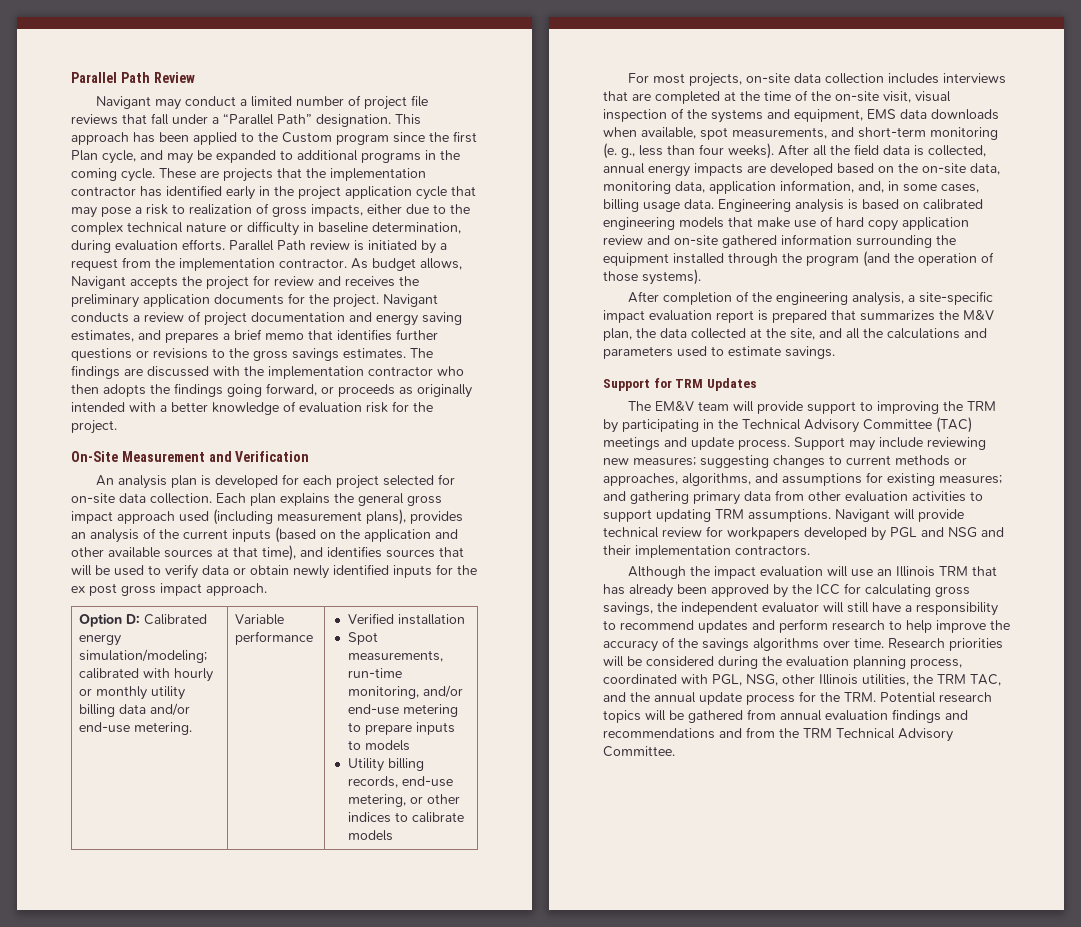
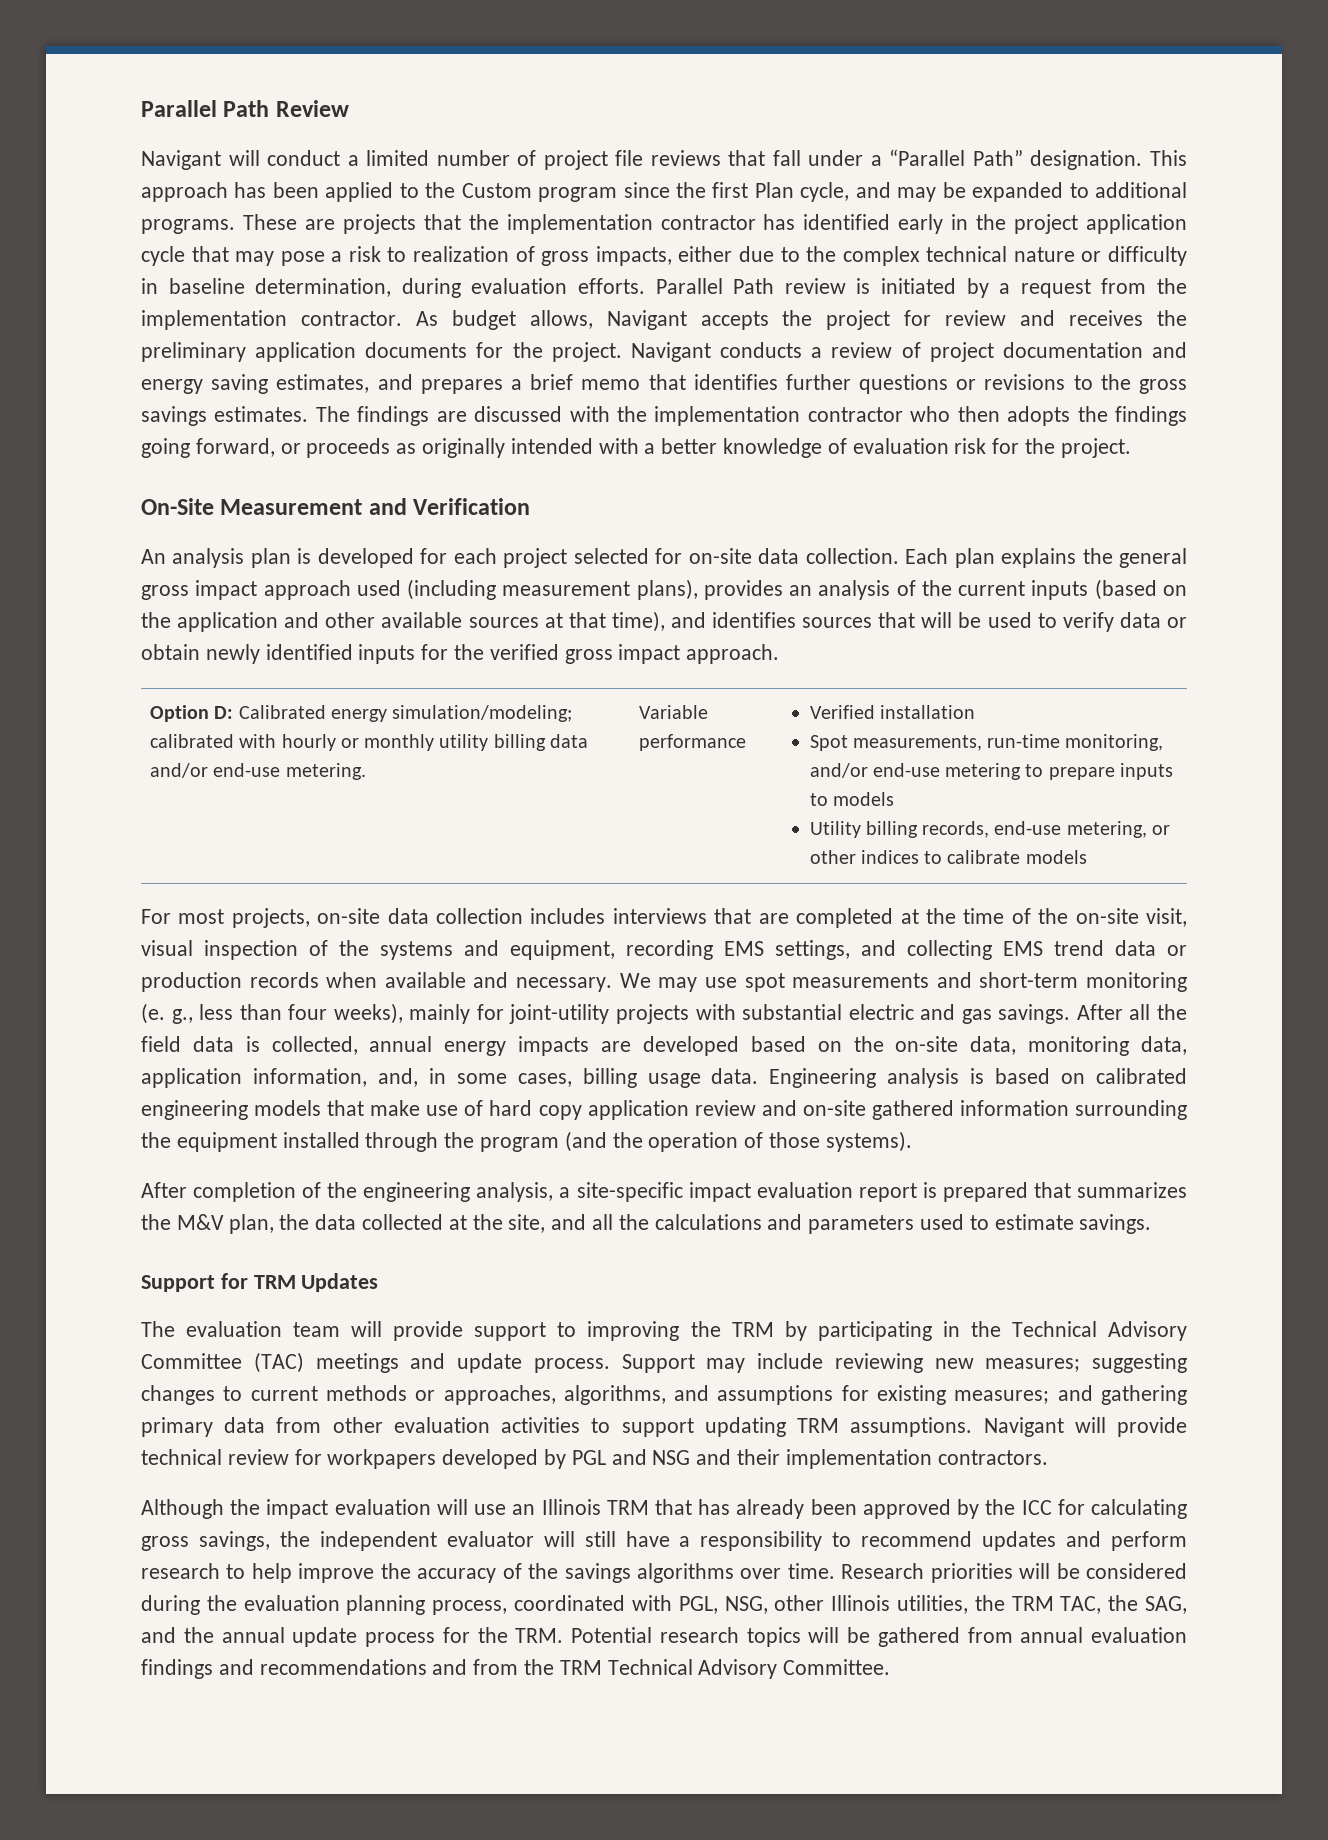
- Navigant may conduct a limited number of project file reviews that fall under a “Parallel Path” designation.
+ Navigant will conduct a limited number of project file reviews that fall under a “Parallel Path” designation.
- This approach has been applied to the Custom program since the first Plan cycle, and may be expanded to additional programs in the coming cycle.
+ This approach has been applied to the Custom program since the first Plan cycle, and may be expanded to additional programs.
- Each plan explains the general gross impact approach used (including measurement plans), provides an analysis of the current inputs (based on the application and other available sources at that time), and identifies sources that will be used to verify data or obtain newly identified inputs for the ex post gross impact approach.
+ Each plan explains the general gross impact approach used (including measurement plans), provides an analysis of the current inputs (based on the application and other available sources at that time), and identifies sources that will be used to verify data or obtain newly identified inputs for the verified gross impact approach.
- For most projects, on-site data collection includes interviews that are completed at the time of the on-site visit, visual inspection of the systems and equipment, EMS data downloads when available, spot measurements, and short-term monitoring (e. g., less than four weeks).
+ For most projects, on-site data collection includes interviews that are completed at the time of the on-site visit, visual inspection of the systems and equipment, recording EMS settings, and collecting EMS trend data or production records when available and necessary. We may use spot measurements and short-term monitoring (e. g., less than four weeks), mainly for joint-utility projects with substantial electric and gas savings.
- The EM&V team will provide support to improving the TRM by participating in the Technical Advisory Committee (TAC) meetings and update process.
+ The evaluation team will provide support to improving the TRM by participating in the Technical Advisory Committee (TAC) meetings and update process.
- Research priorities will be considered during the evaluation planning process, coordinated with PGL, NSG, other Illinois utilities, the TRM TAC, and the annual update process for the TRM. Potential research topics will be gathered from annual evaluation findings and recommendations and from the TRM Technical Advisory Committee.
+ Research priorities will be considered during the evaluation planning process, coordinated with PGL, NSG, other Illinois utilities, the TRM TAC, the SAG, and the annual update process for the TRM. Potential research topics will be gathered from annual evaluation findings and recommendations and from the TRM Technical Advisory Committee.

